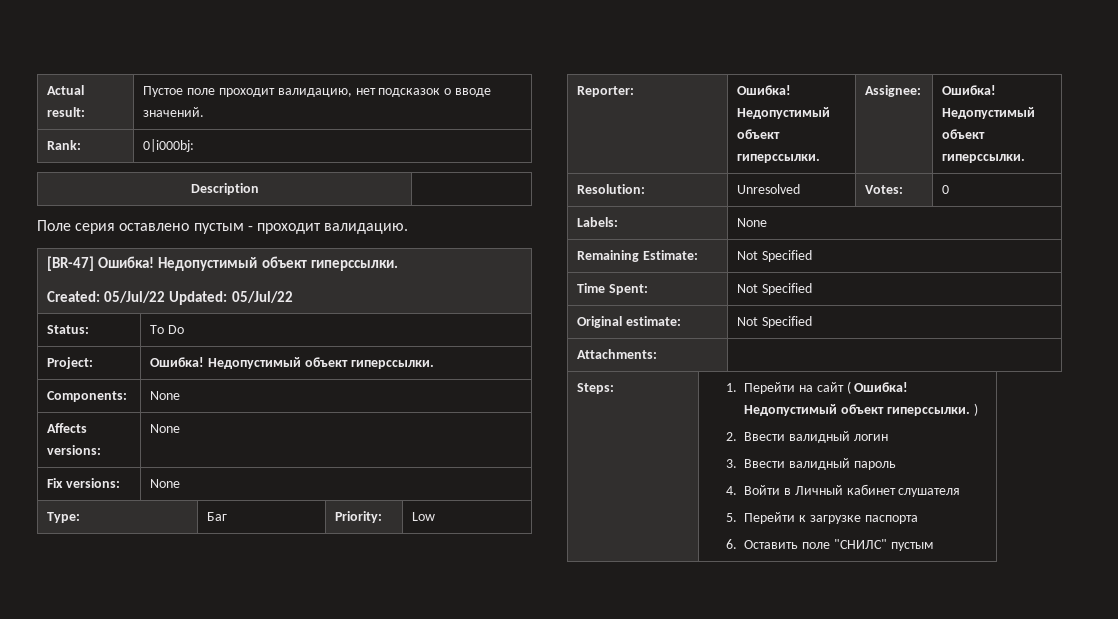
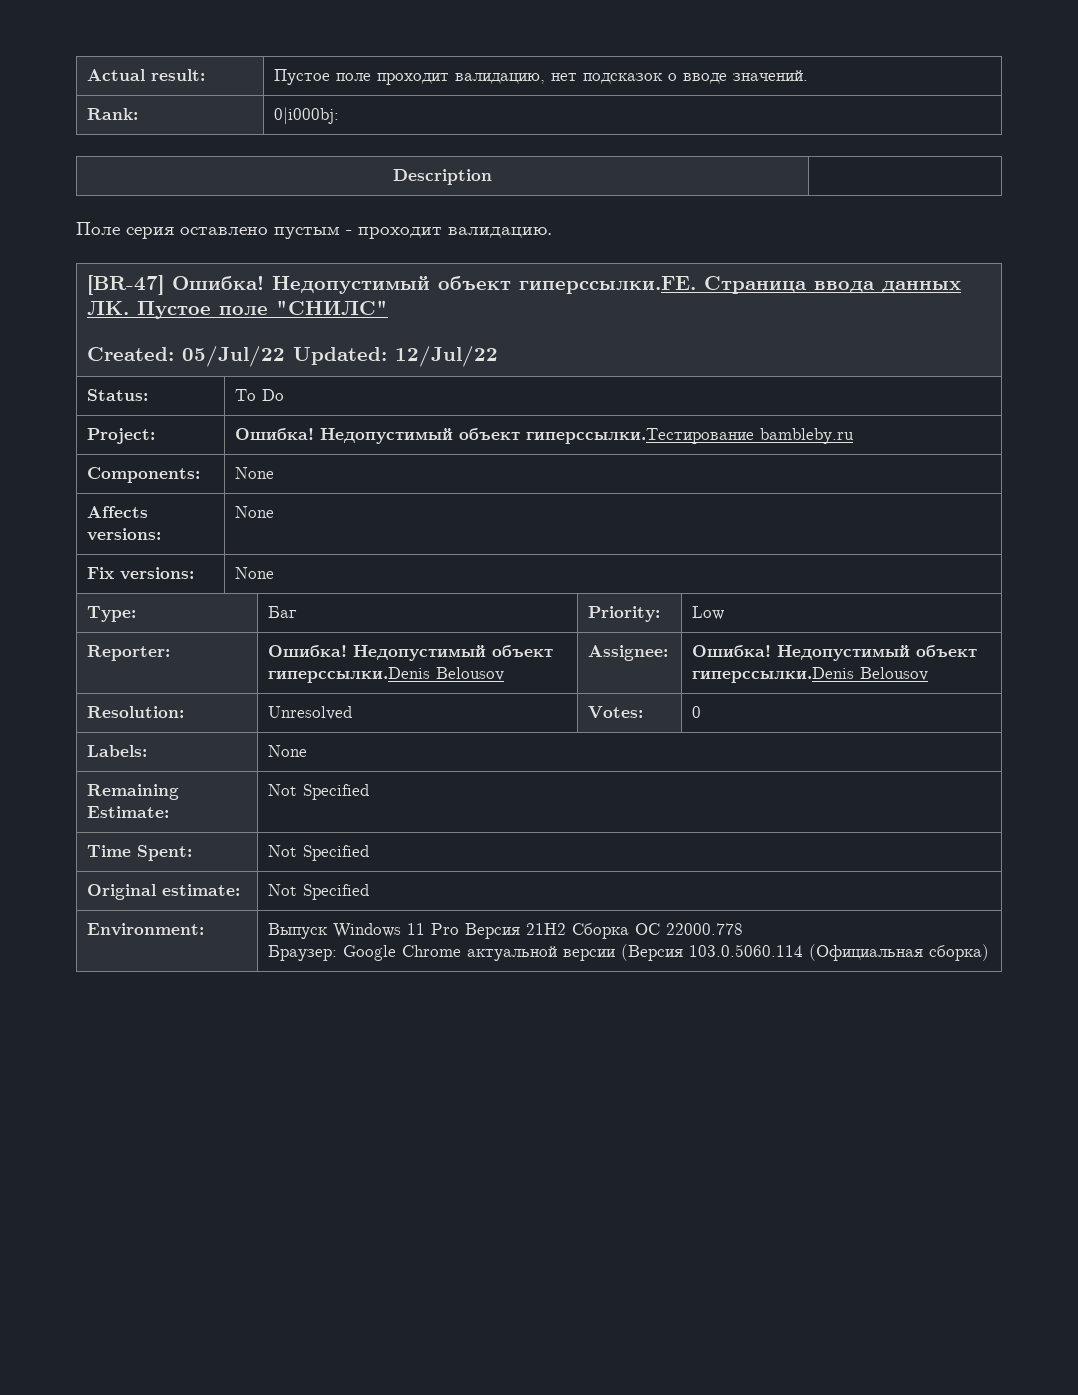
- [BR-47] Ошибка! Недопустимый объект гиперссылки.
- Created: 05/Jul/22 Updated: 05/Jul/22
+ [BR-47] Ошибка! Недопустимый объект гиперссылки.FE. Страница ввода данных ЛК. Пустое поле "СНИЛС"
+ Created: 05/Jul/22 Updated: 12/Jul/22
- Project: | Ошибка! Недопустимый объект гиперссылки.
+ Project: | Ошибка! Недопустимый объект гиперссылки.Тестирование bambleby.ru
- Reporter: | Ошибка! Недопустимый объект гиперссылки. | Assignee: | Ошибка! Недопустимый объект гиперссылки.
+ Reporter: | Ошибка! Недопустимый объект гиперссылки.Denis Belousov | Assignee: | Ошибка! Недопустимый объект гиперссылки.Denis Belousov
- Attachments: |
- Steps: | 1. Перейти на сайт ( Ошибка! Недопустимый объект гиперссылки. )
- 2. Ввести валидный логин
- 3. Ввести валидный пароль
- 4. Войти в Личный кабинет слушателя
- 5. Перейти к загрузке паспорта
- 6. Оставить поле "СНИЛС" пустым
+ Environment: | Выпуск Windows 11 Pro Версия 21H2 Сборка ОС 22000.778
+ Браузер: Google Chrome актуальной версии (Версия 103.0.5060.114 (Официальная сборка)

